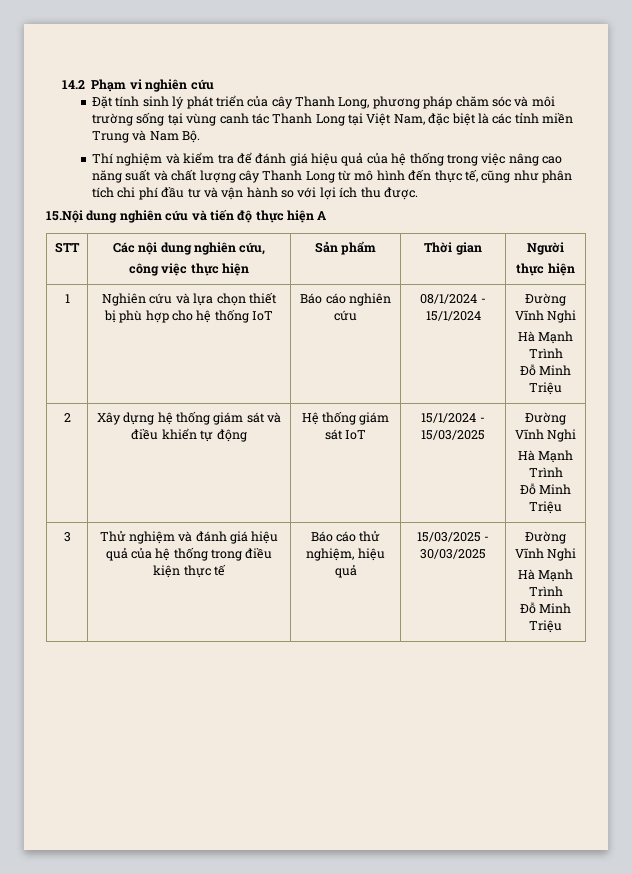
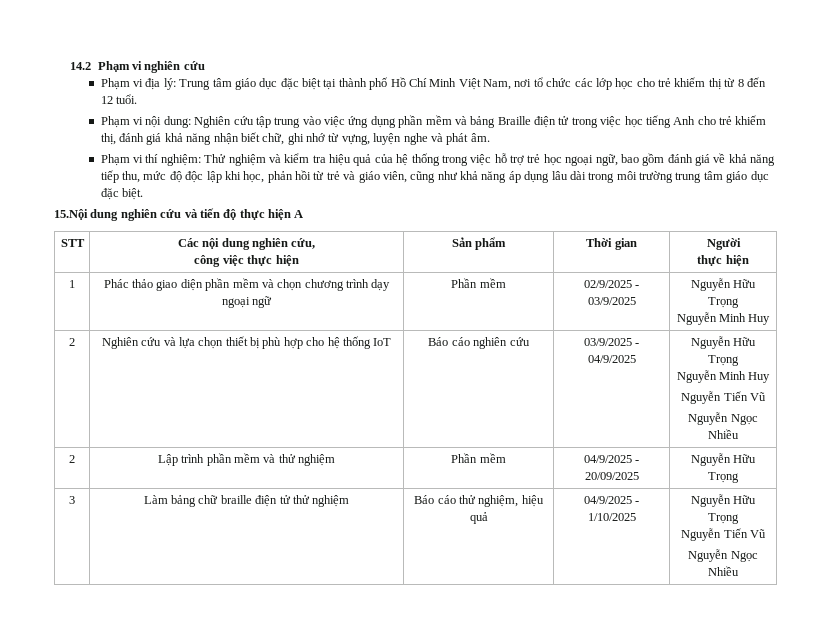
- Đặt tính sinh lý phát triển của cây Thanh Long, phương pháp chăm sóc và môi trường sống tại vùng canh tác Thanh Long tại Việt Nam, đặc biệt là các tỉnh miền Trung và Nam Bộ.
- Thí nghiệm và kiểm tra để đánh giá hiệu quả của hệ thống trong việc nâng cao năng suất và chất lượng cây Thanh Long từ mô hình đến thực tế, cũng như phân tích chi phí đầu tư và vận hành so với lợi ích thu được.
+ Phạm vi địa lý: Trung tâm giáo dục đặc biệt tại thành phố Hồ Chí Minh Việt Nam, nơi tổ chức các lớp học cho trẻ khiếm thị từ 8 đến 12 tuổi.
+ Phạm vi nội dung: Nghiên cứu tập trung vào việc ứng dụng phần mềm và bảng Braille điện tử trong việc học tiếng Anh cho trẻ khiếm thị, đánh giá khả năng nhận biết chữ, ghi nhớ từ vựng, luyện nghe và phát âm.
+ Phạm vi thí nghiệm: Thử nghiệm và kiểm tra hiệu quả của hệ thống trong việc hỗ trợ trẻ học ngoại ngữ, bao gồm đánh giá về khả năng tiếp thu, mức độ độc lập khi học, phản hồi từ trẻ và giáo viên, cũng như khả năng áp dụng lâu dài trong môi trường trung tâm giáo dục đặc biệt.
- 1 | Nghiên cứu và lựa chọn thiết bị phù hợp cho hệ thống IoT | Báo cáo nghiên cứu | 08/1/2024 - 15/1/2024 | Đường Vĩnh Nghi
- Hà Mạnh Trình
- Đỗ Minh Triệu
- 2 | Xây dựng hệ thống giám sát và điều khiển tự động | Hệ thống giám sát IoT | 15/1/2024 - 15/03/2025 | Đường Vĩnh Nghi
- Hà Mạnh Trình
- Đỗ Minh Triệu
- 3 | Thử nghiệm và đánh giá hiệu quả của hệ thống trong điều kiện thực tế | Báo cáo thử nghiệm, hiệu quả | 15/03/2025 - 30/03/2025 | Đường Vĩnh Nghi
- Hà Mạnh Trình
- Đỗ Minh Triệu
+ 1 | Phác thảo giao diện phần mềm và chọn chương trình dạy ngoại ngữ | Phần mềm | 02/9/2025 - 03/9/2025 | Nguyễn Hữu Trọng
+ Nguyễn Minh Huy
+ 2 | Nghiên cứu và lựa chọn thiết bị phù hợp cho hệ thống IoT | Báo cáo nghiên cứu | 03/9/2025 - 04/9/2025 | Nguyễn Hữu Trọng
+ Nguyễn Minh Huy
+ Nguyễn Tiến Vũ
+ Nguyễn Ngọc Nhiều
+ 2 | Lập trình phần mềm và thử nghiệm | Phần mềm | 04/9/2025 - 20/09/2025 | Nguyễn Hữu Trọng
+ 3 | Làm bảng chữ braille điện tử thử nghiệm | Báo cáo thử nghiệm, hiệu quả | 04/9/2025 - 1/10/2025 | Nguyễn Hữu Trọng
+ Nguyễn Tiến Vũ
+ Nguyễn Ngọc Nhiều

